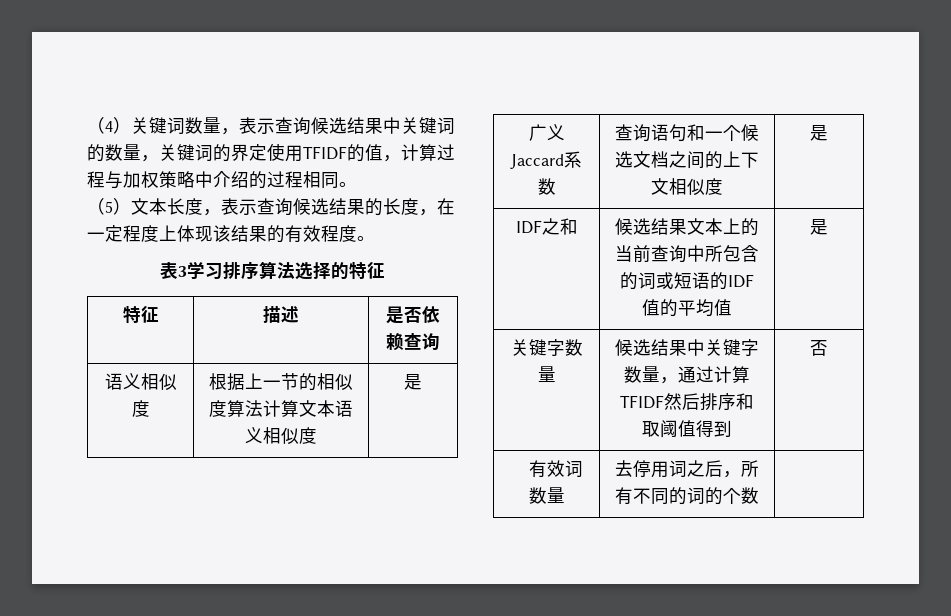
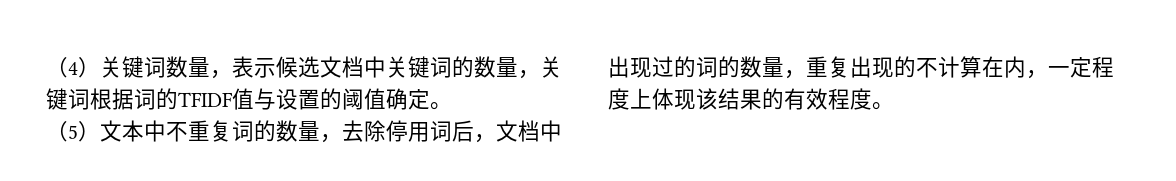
- （4）关键词数量，表示查询候选结果中关键词的数量，关键词的界定使用TFIDF的值，计算过程与加权策略中介绍的过程相同。
- （5）文本长度，表示查询候选结果的长度，在一定程度上体现该结果的有效程度。
+ （4）关键词数量，表示候选文档中关键词的数量，关键词根据词的TFIDF值与设置的阈值确定。
+ （5）文本中不重复词的数量，去除停用词后，文档中出现过的词的数量，重复出现的不计算在内，一定程度上体现该结果的有效程度。
- 表3学习排序算法选择的特征
- 特征 | 描述 | 是否依赖查询
- 语义相似度 | 根据上一节的相似度算法计算文本语义相似度 | 是
- 广义Jaccard系数 | 查询语句和一个候选文档之间的上下文相似度 | 是
- IDF之和 | 候选结果文本上的当前查询中所包含的词或短语的IDF值的平均值 | 是
- 关键字数量 | 候选结果中关键字数量，通过计算TFIDF然后排序和取阈值得到 | 否
- 有效词数量 | 去停用词之后，所有不同的词的个数 |

